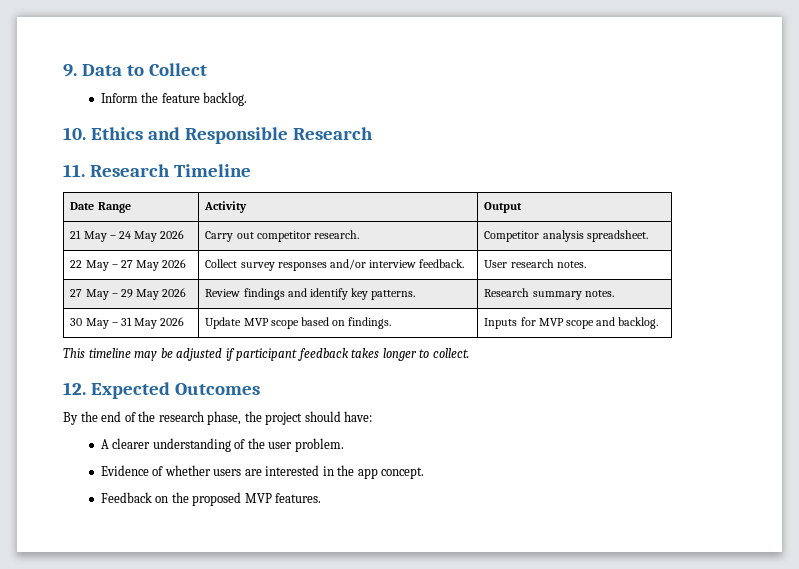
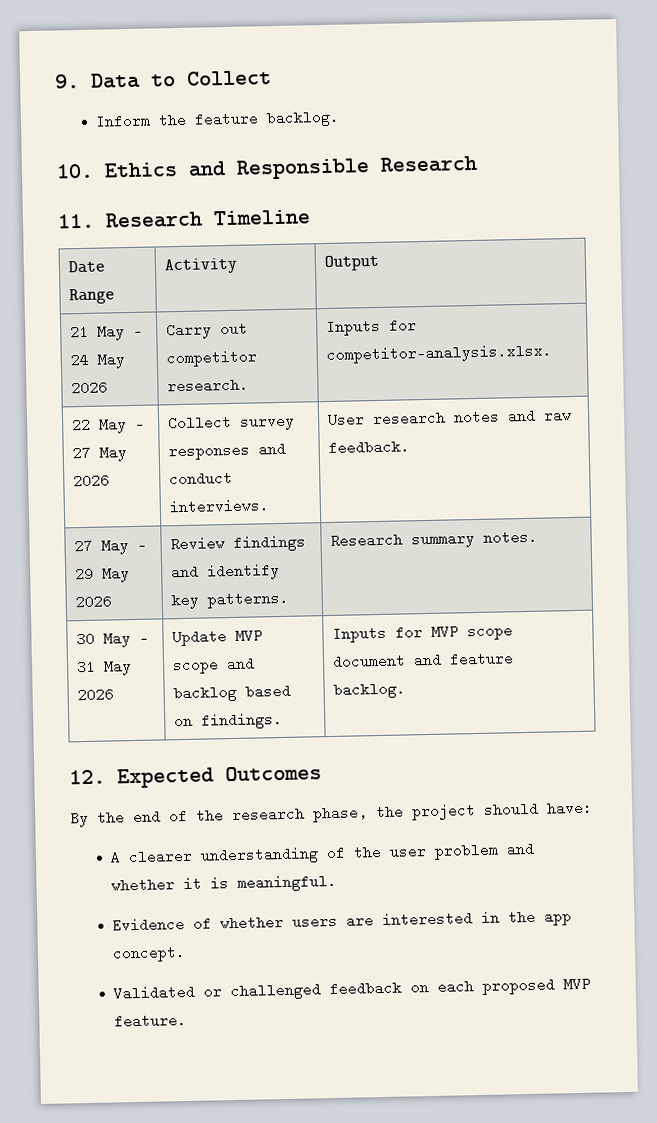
- 21 May – 24 May 2026 | Carry out competitor research. | Competitor analysis spreadsheet.
+ 21 May – 24 May 2026 | Carry out competitor research. | Inputs for competitor-analysis.xlsx.
- 22 May – 27 May 2026 | Collect survey responses and/or interview feedback. | User research notes.
+ 22 May – 27 May 2026 | Collect survey responses and conduct interviews. | User research notes and raw feedback.
- 30 May – 31 May 2026 | Update MVP scope based on findings. | Inputs for MVP scope and backlog.
- This timeline may be adjusted if participant feedback takes longer to collect.
+ 30 May – 31 May 2026 | Update MVP scope and backlog based on findings. | Inputs for MVP scope document and feature backlog.
- A clearer understanding of the user problem.
+ A clearer understanding of the user problem and whether it is meaningful.
- Feedback on the proposed MVP features.
+ Validated or challenged feedback on each proposed MVP feature.

